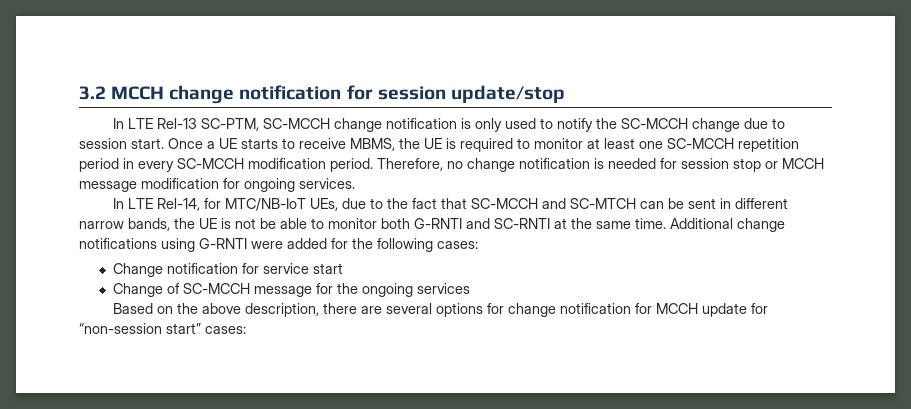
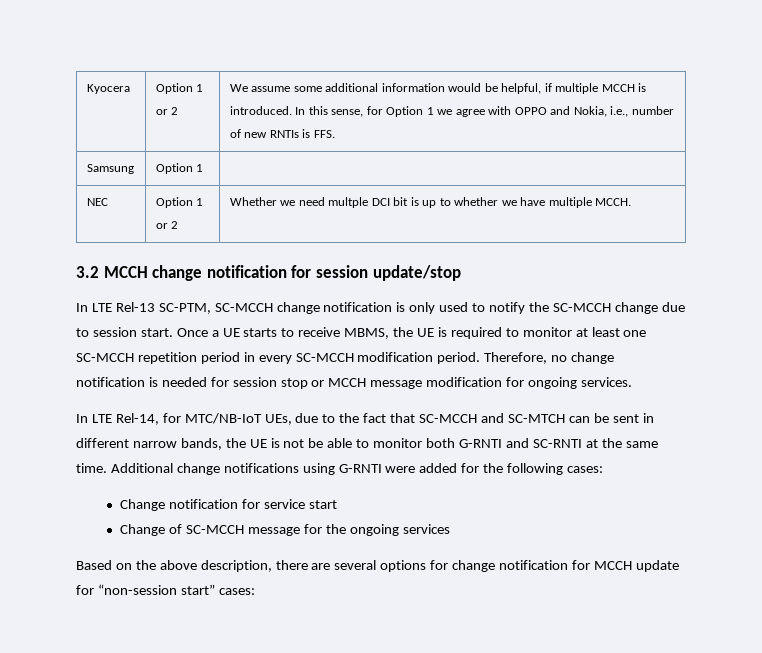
+ Kyocera | Option 1 or 2 | We assume some additional information would be helpful, if multiple MCCH is introduced. In this sense, for Option 1 we agree with OPPO and Nokia, i.e., number of new RNTIs is FFS.
+ Samsung | Option 1 |
+ NEC | Option 1 or 2 | Whether we need multple DCI bit is up to whether we have multiple MCCH.

